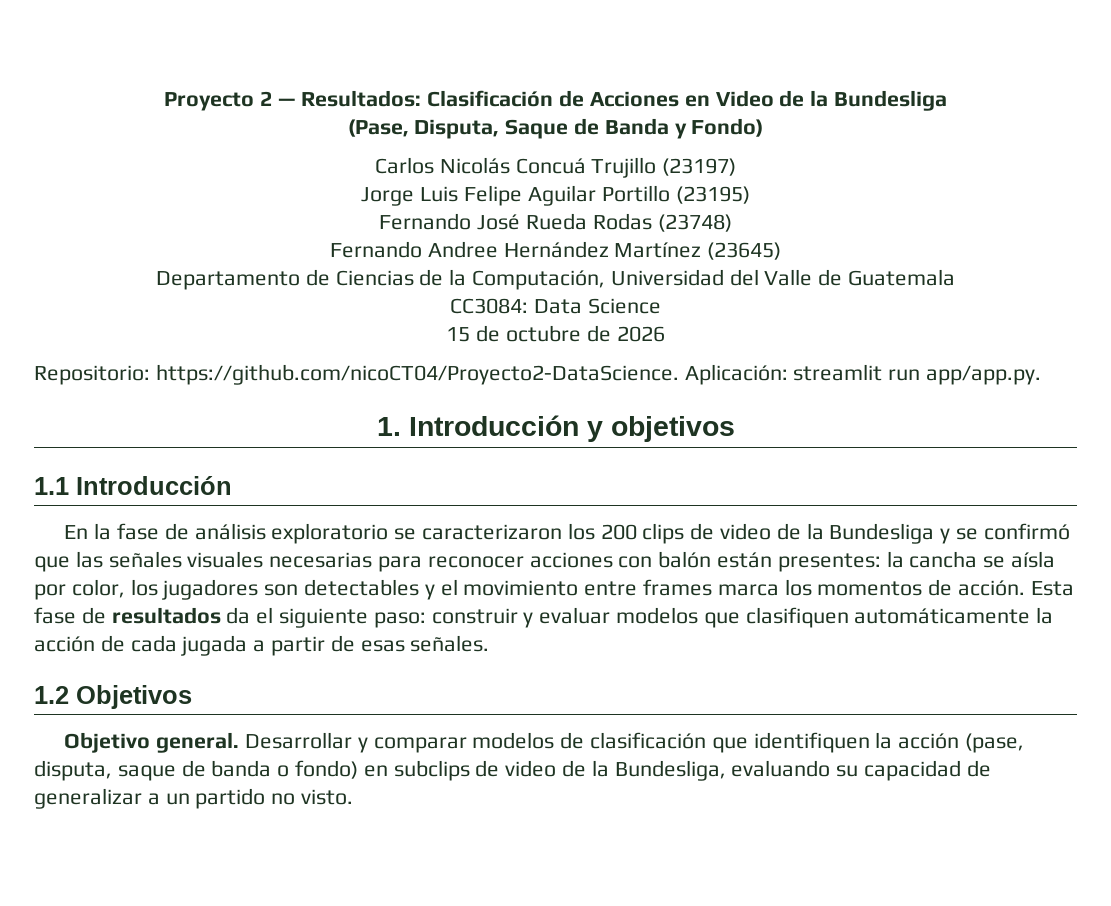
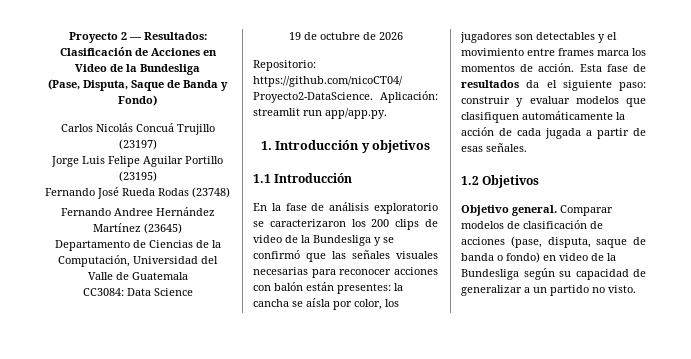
- 15 de octubre de 2026
+ 19 de octubre de 2026
- Desarrollar y comparar modelos de clasificación que identifiquen la acción (pase, disputa, saque de banda o fondo) en subclips de video de la Bundesliga, evaluando su capacidad de generalizar a un partido no visto.
+ Comparar modelos de clasificación de acciones (pase, disputa, saque de banda o fondo) en video de la Bundesliga según su capacidad de generalizar a un partido no visto.

